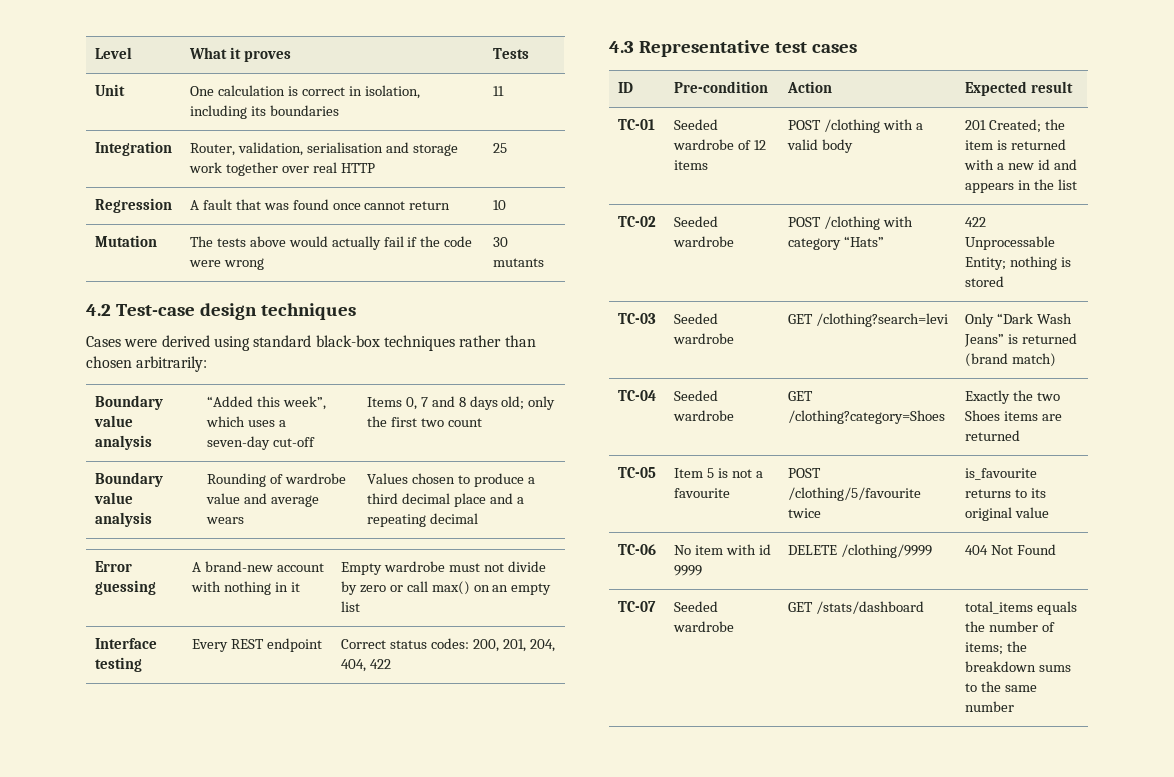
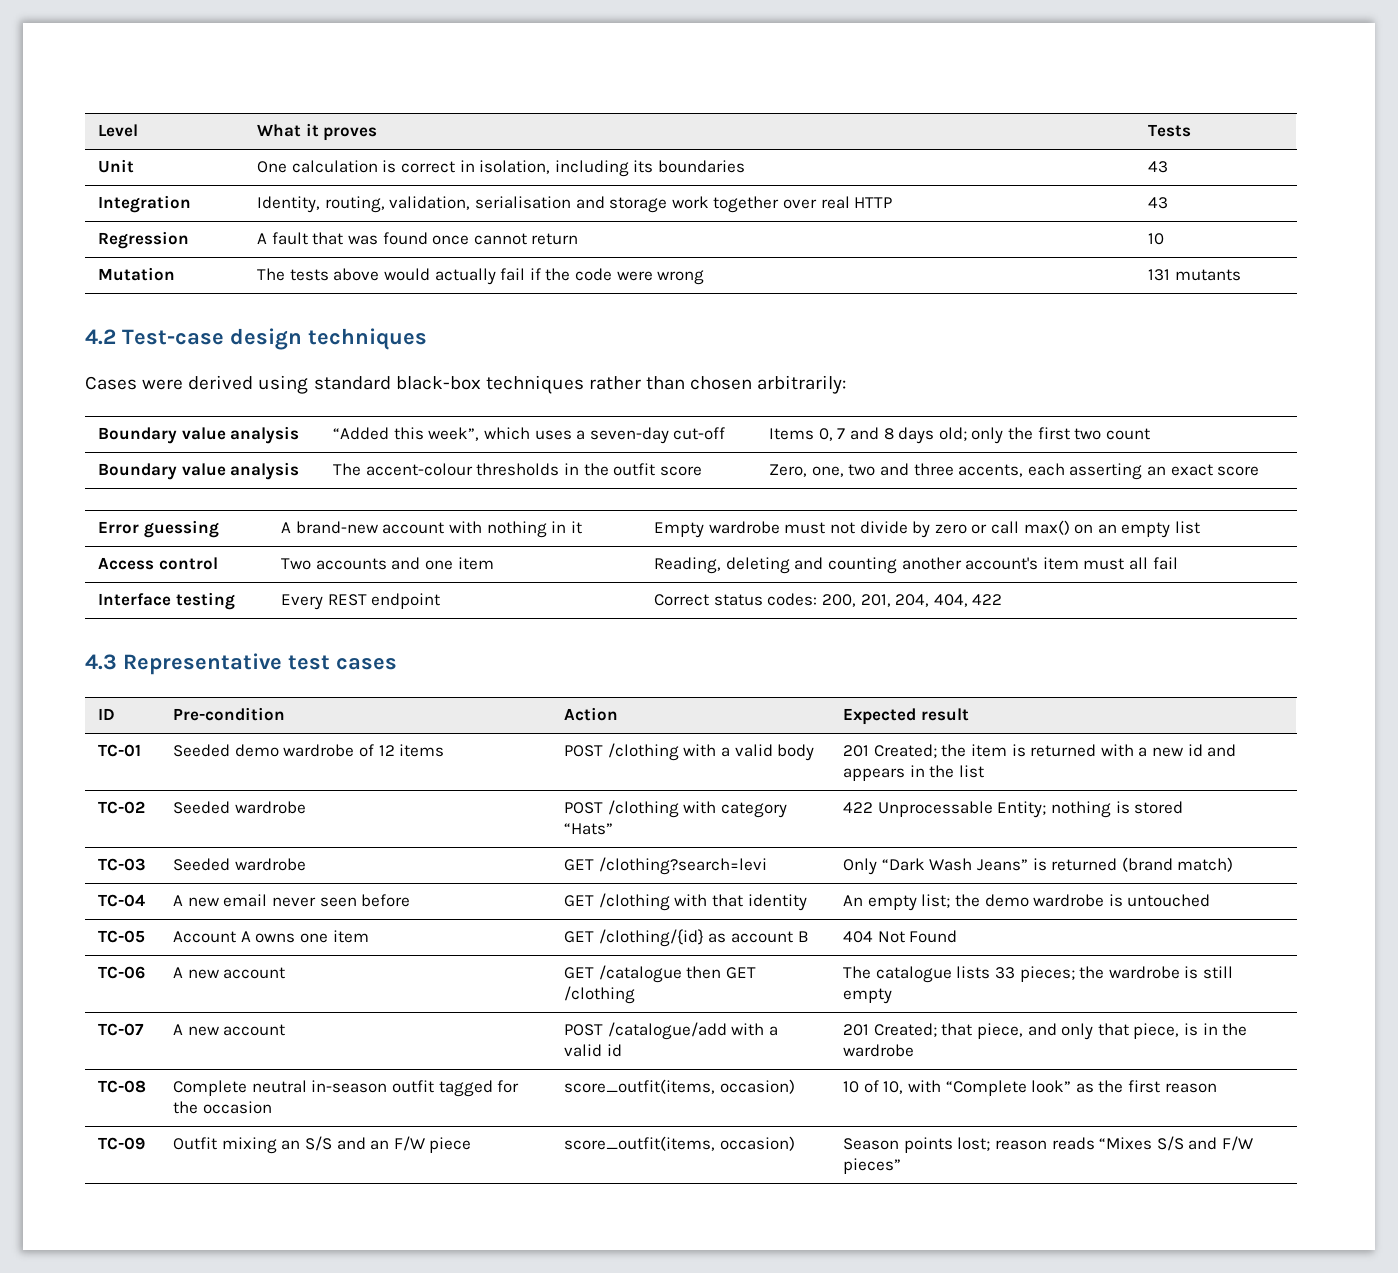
- Unit | One calculation is correct in isolation, including its boundaries | 11
+ Unit | One calculation is correct in isolation, including its boundaries | 43
- Integration | Router, validation, serialisation and storage work together over real HTTP | 25
+ Integration | Identity, routing, validation, serialisation and storage work together over real HTTP | 43
- Mutation | The tests above would actually fail if the code were wrong | 30 mutants
+ Mutation | The tests above would actually fail if the code were wrong | 131 mutants
- Boundary value analysis | Rounding of wardrobe value and average wears | Values chosen to produce a third decimal place and a repeating decimal
+ Boundary value analysis | The accent-colour thresholds in the outfit score | Zero, one, two and three accents, each asserting an exact score
+ Access control | Two accounts and one item | Reading, deleting and counting another account's item must all fail
- TC-01 | Seeded wardrobe of 12 items | POST /clothing with a valid body | 201 Created; the item is returned with a new id and appears in the list
+ TC-01 | Seeded demo wardrobe of 12 items | POST /clothing with a valid body | 201 Created; the item is returned with a new id and appears in the list
- TC-04 | Seeded wardrobe | GET /clothing?category=Shoes | Exactly the two Shoes items are returned
- TC-05 | Item 5 is not a favourite | POST /clothing/5/favourite twice | is_favourite returns to its original value
- TC-06 | No item with id 9999 | DELETE /clothing/9999 | 404 Not Found
- TC-07 | Seeded wardrobe | GET /stats/dashboard | total_items equals the number of items; the breakdown sums to the same number
+ TC-04 | A new email never seen before | GET /clothing with that identity | An empty list; the demo wardrobe is untouched
+ TC-05 | Account A owns one item | GET /clothing/{id} as account B | 404 Not Found
+ TC-06 | A new account | GET /catalogue then GET /clothing | The catalogue lists 33 pieces; the wardrobe is still empty
+ TC-07 | A new account | POST /catalogue/add with a valid id | 201 Created; that piece, and only that piece, is in the wardrobe
+ TC-08 | Complete neutral in-season outfit tagged for the occasion | score_outfit(items, occasion) | 10 of 10, with “Complete look” as the first reason
+ TC-09 | Outfit mixing an S/S and an F/W piece | score_outfit(items, occasion) | Season points lost; reason reads “Mixes S/S and F/W pieces”

